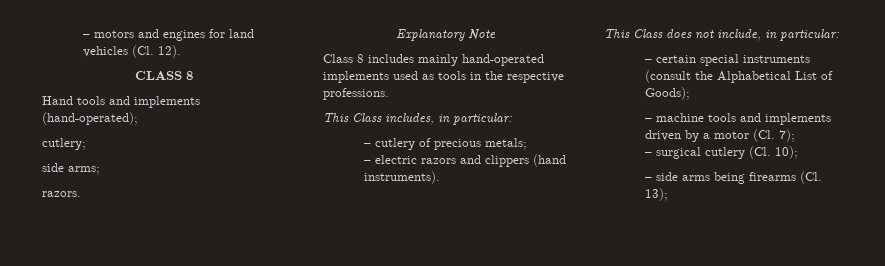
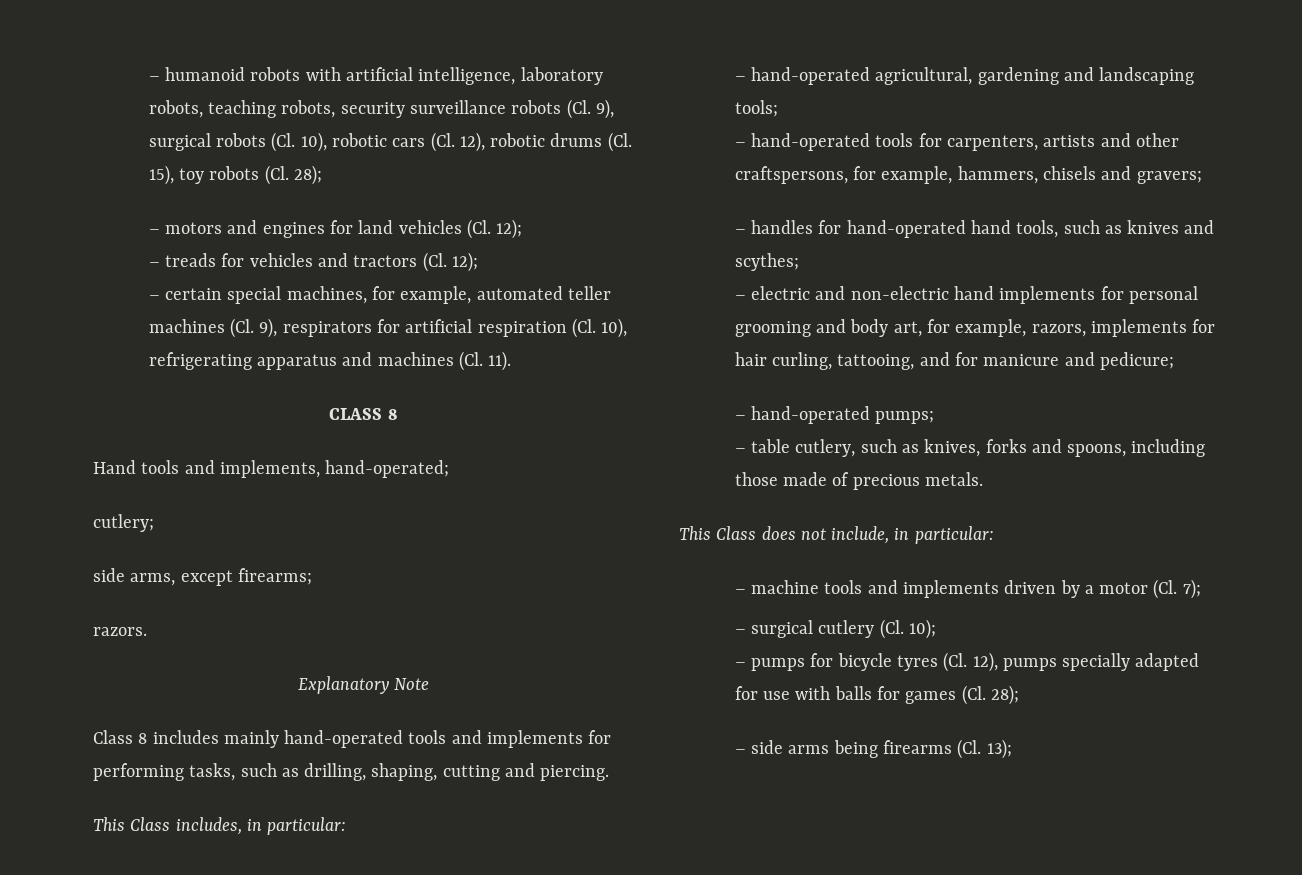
- – motors and engines for land vehicles (Cl. 12).
+ – humanoid robots with artificial intelligence, laboratory robots, teaching robots, security surveillance robots (Cl. 9), surgical robots (Cl. 10), robotic cars (Cl. 12), robotic drums (Cl. 15), toy robots (Cl. 28);
+ – motors and engines for land vehicles (Cl. 12);
+ – treads for vehicles and tractors (Cl. 12);
+ – certain special machines, for example, automated teller machines (Cl. 9), respirators for artificial respiration (Cl. 10), refrigerating apparatus and machines (Cl. 11).
- Hand tools and implements (hand-operated);
+ Hand tools and implements, hand-operated;
- side arms;
+ side arms, except firearms;
- Class 8 includes mainly hand-operated implements used as tools in the respective professions.
+ Class 8 includes mainly hand-operated tools and implements for performing tasks, such as drilling, shaping, cutting and piercing.
- – cutlery of precious metals;
- – electric razors and clippers (hand instruments).
+ – hand-operated agricultural, gardening and landscaping tools;
+ – hand-operated tools for carpenters, artists and other craftspersons, for example, hammers, chisels and gravers;
+ – handles for hand-operated hand tools, such as knives and scythes;
+ – electric and non-electric hand implements for personal grooming and body art, for example, razors, implements for hair curling, tattooing, and for manicure and pedicure;
+ – hand-operated pumps;
+ – table cutlery, such as knives, forks and spoons, including those made of precious metals.
- – certain special instruments (consult the Alphabetical List of Goods);
+ – pumps for bicycle tyres (Cl. 12), pumps specially adapted for use with balls for games (Cl. 28);

